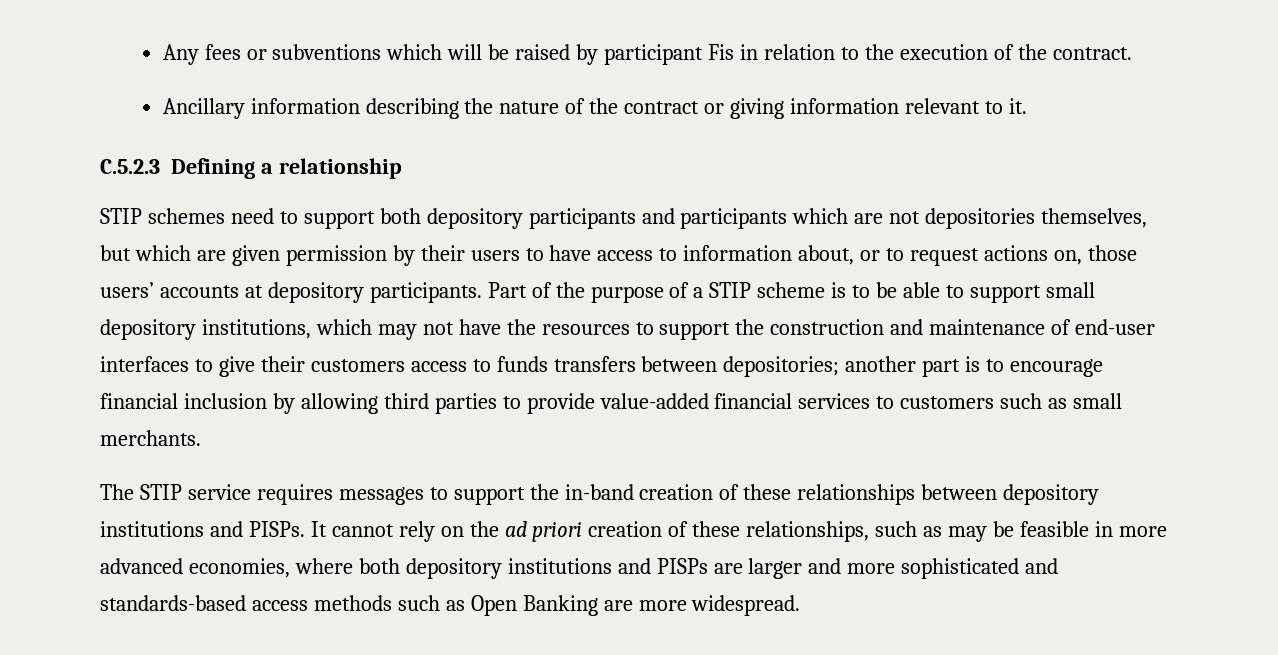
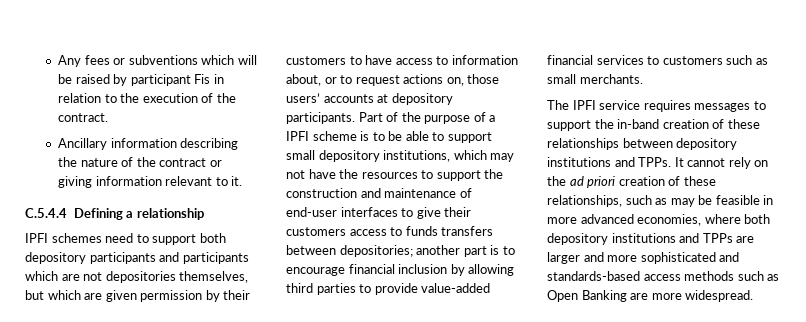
- C.5.2.3 Defining a relationship
+ C.5.4.4 Defining a relationship
- STIP schemes need to support both depository participants and participants which are not depositories themselves, but which are given permission by their users to have access to information about, or to request actions on, those users’ accounts at depository participants.
+ IPFI schemes need to support both depository participants and participants which are not depositories themselves, but which are given permission by their customers to have access to information about, or to request actions on, those users’ accounts at depository participants.
- Part of the purpose of a STIP scheme is to be able to support small depository institutions, which may not have the resources to support the construction and maintenance of end-user interfaces to give their customers access to funds transfers between depositories;
+ Part of the purpose of a IPFI scheme is to be able to support small depository institutions, which may not have the resources to support the construction and maintenance of end-user interfaces to give their customers access to funds transfers between depositories;
- The STIP service requires messages to support the in-band creation of these relationships between depository institutions and PISPs.
+ The IPFI service requires messages to support the in-band creation of these relationships between depository institutions and TPPs.
- It cannot rely on the ad priori creation of these relationships, such as may be feasible in more advanced economies, where both depository institutions and PISPs are larger and more sophisticated and standards-based access methods such as Open Banking are more widespread.
+ It cannot rely on the ad priori creation of these relationships, such as may be feasible in more advanced economies, where both depository institutions and TPPs are larger and more sophisticated and standards-based access methods such as Open Banking are more widespread.

